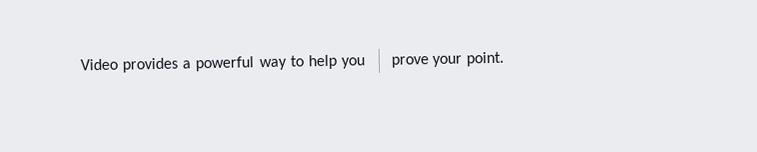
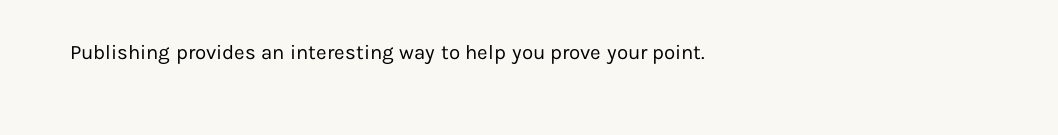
- Video provides a powerful way to help you prove your point.
+ Publishing provides an interesting way to help you prove your point.

